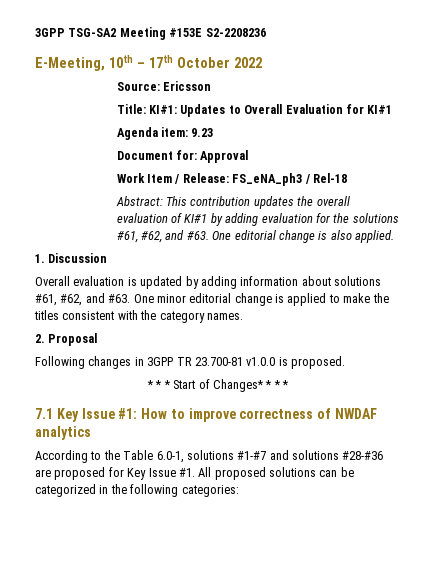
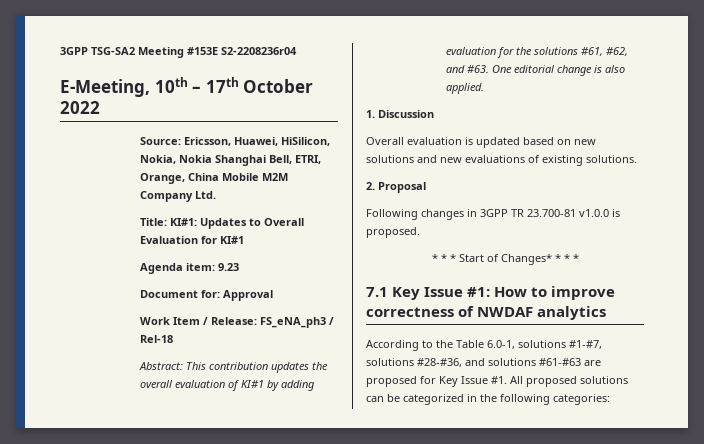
- 3GPP TSG-SA2 Meeting #153E S2-2208236
+ 3GPP TSG-SA2 Meeting #153E S2-2208236r04
- Source: Ericsson
+ Source: Ericsson, Huawei, HiSilicon, Nokia, Nokia Shanghai Bell, ETRI, Orange, China Mobile M2M Company Ltd.
- Overall evaluation is updated by adding information about solutions #61, #62, and #63. One minor editorial change is applied to make the titles consistent with the category names.
+ Overall evaluation is updated based on new solutions and new evaluations of existing solutions.
- According to the Table 6.0-1, solutions #1-#7 and solutions #28-#36 are proposed for Key Issue #1.
+ According to the Table 6.0-1, solutions #1-#7, solutions #28-#36, and solutions #61-#63 are proposed for Key Issue #1.

